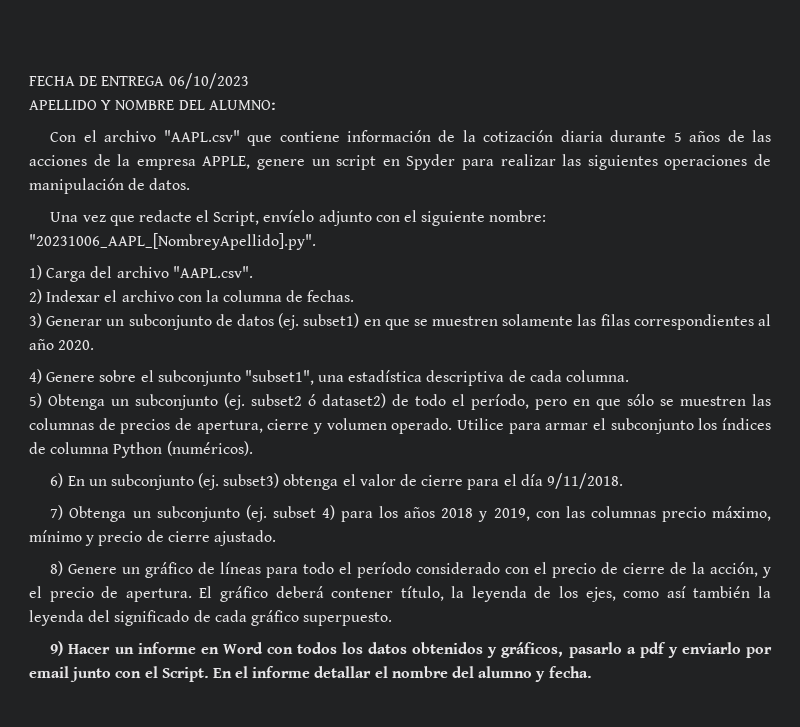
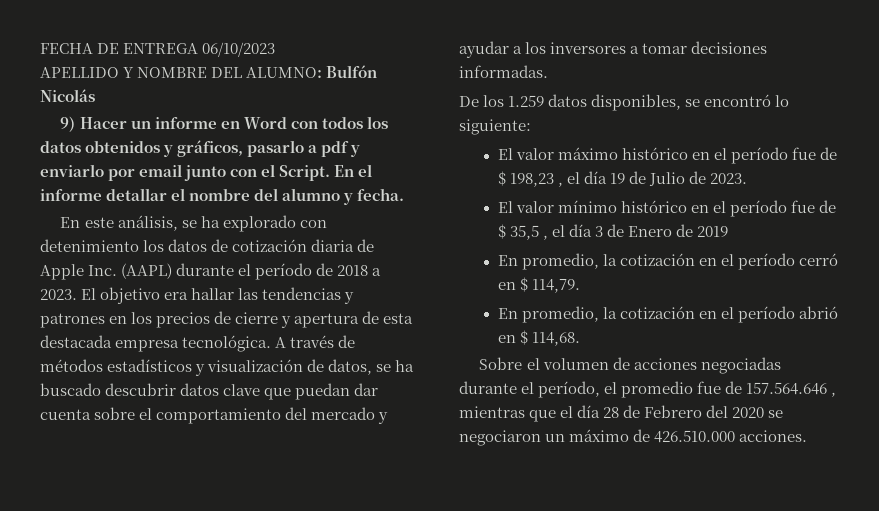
- APELLIDO Y NOMBRE DEL ALUMNO:
- Con el archivo "AAPL.csv" que contiene información de la cotización diaria durante 5 años de las acciones de la empresa APPLE, genere un script en Spyder para realizar las siguientes operaciones de manipulación de datos.
- Una vez que redacte el Script, envíelo adjunto con el siguiente nombre: "20231006_AAPL_[NombreyApellido].py".
- 1) Carga del archivo "AAPL.csv".
- 2) Indexar el archivo con la columna de fechas.
- 3) Generar un subconjunto de datos (ej. subset1) en que se muestren solamente las filas correspondientes al año 2020.
- 4) Genere sobre el subconjunto "subset1", una estadística descriptiva de cada columna.
- 5) Obtenga un subconjunto (ej. subset2 ó dataset2) de todo el período, pero en que sólo se muestren las columnas de precios de apertura, cierre y volumen operado. Utilice para armar el subconjunto los índices de columna Python (numéricos).
- 6) En un subconjunto (ej. subset3) obtenga el valor de cierre para el día 9/11/2018.
- 7) Obtenga un subconjunto (ej. subset 4) para los años 2018 y 2019, con las columnas precio máximo, mínimo y precio de cierre ajustado.
- 8) Genere un gráfico de líneas para todo el período considerado con el precio de cierre de la acción, y el precio de apertura. El gráfico deberá contener título, la leyenda de los ejes, como así también la leyenda del significado de cada gráfico superpuesto.
+ APELLIDO Y NOMBRE DEL ALUMNO: Bulfón Nicolás
+ En este análisis, se ha explorado con detenimiento los datos de cotización diaria de Apple Inc. (AAPL) durante el período de 2018 a 2023. El objetivo era hallar las tendencias y patrones en los precios de cierre y apertura de esta destacada empresa tecnológica. A través de métodos estadísticos y visualización de datos, se ha buscado descubrir datos clave que puedan dar cuenta sobre el comportamiento del mercado y ayudar a los inversores a tomar decisiones informadas.
+ De los 1.259 datos disponibles, se encontró lo siguiente:
+ El valor máximo histórico en el período fue de $ 198,23 , el día 19 de Julio de 2023.
+ El valor mínimo histórico en el período fue de $ 35,5 , el día 3 de Enero de 2019
+ En promedio, la cotización en el período cerró en $ 114,79.
+ En promedio, la cotización en el período abrió en $ 114,68.
+ Sobre el volumen de acciones negociadas durante el período, el promedio fue de 157.564.646 , mientras que el día 28 de Febrero del 2020 se negociaron un máximo de 426.510.000 acciones.

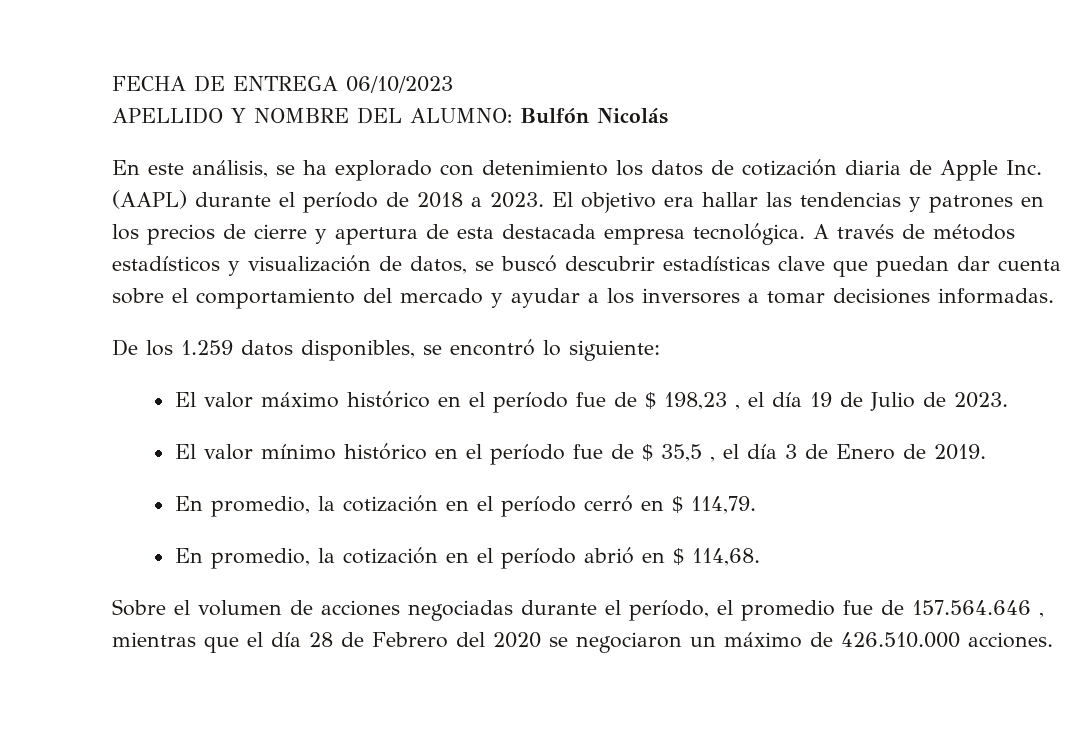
- 9) Hacer un informe en Word con todos los datos obtenidos y gráficos, pasarlo a pdf y enviarlo por email junto con el Script. En el informe detallar el nombre del alumno y fecha.
- A través de métodos estadísticos y visualización de datos, se ha buscado descubrir datos clave que puedan dar cuenta sobre el comportamiento del mercado y ayudar a los inversores a tomar decisiones informadas.
+ A través de métodos estadísticos y visualización de datos, se buscó descubrir estadísticas clave que puedan dar cuenta sobre el comportamiento del mercado y ayudar a los inversores a tomar decisiones informadas.
- El valor mínimo histórico en el período fue de $ 35,5 , el día 3 de Enero de 2019
+ El valor mínimo histórico en el período fue de $ 35,5 , el día 3 de Enero de 2019.

